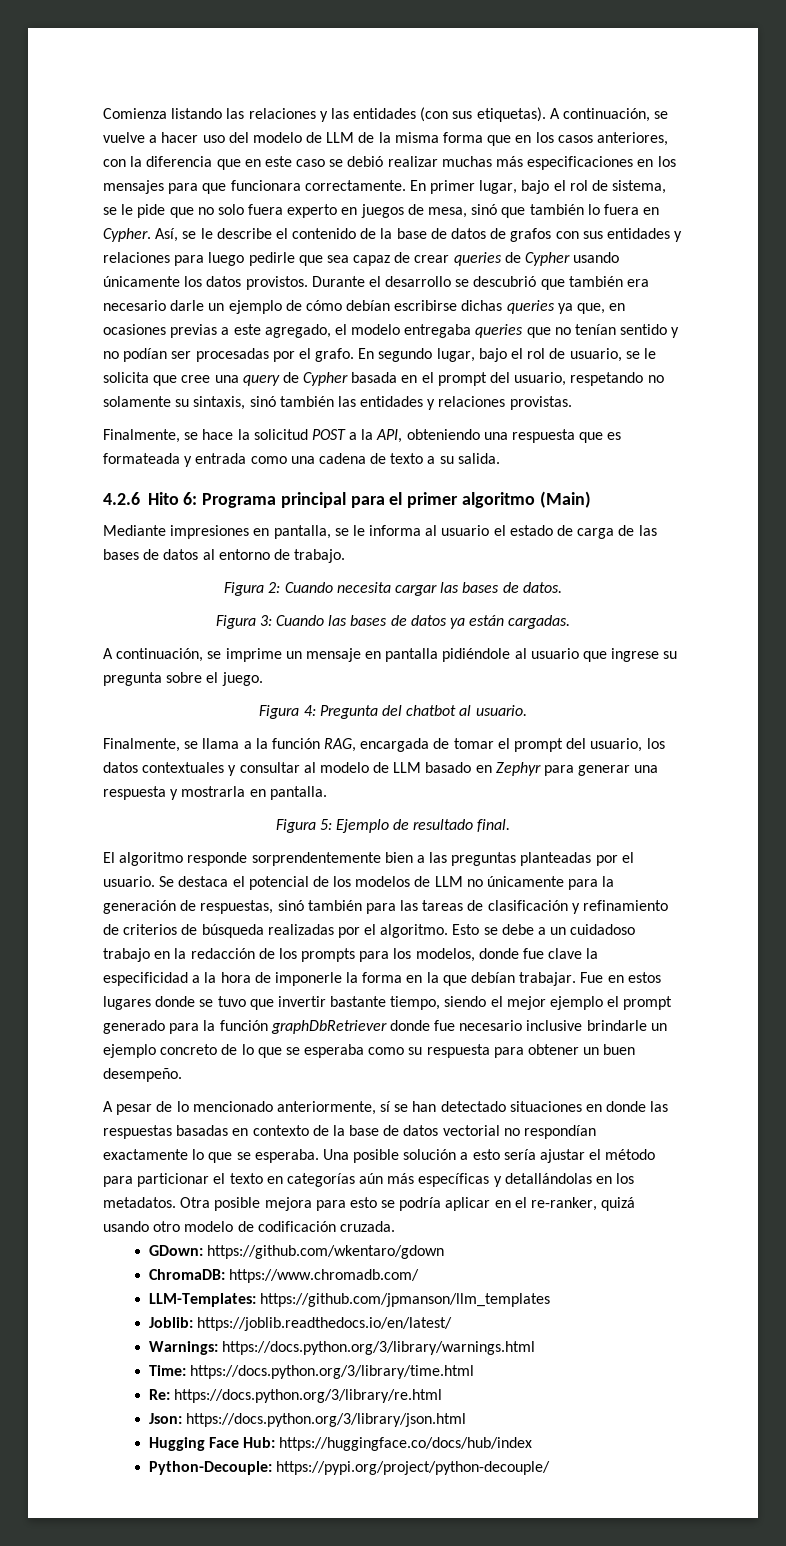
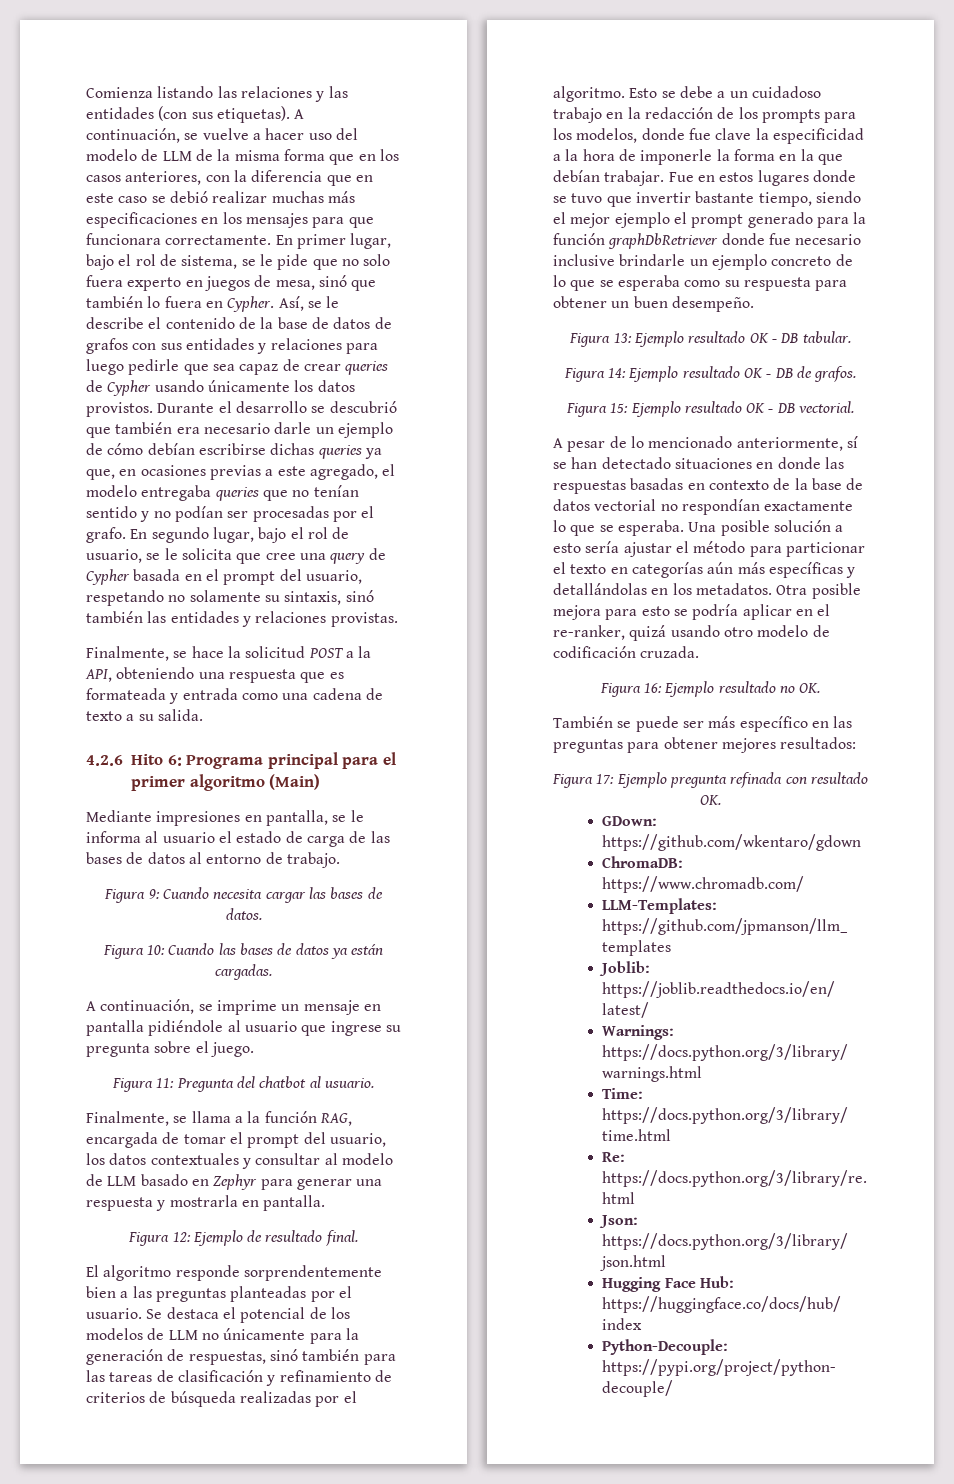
- Figura 2: Cuando necesita cargar las bases de datos.
+ Figura 9: Cuando necesita cargar las bases de datos.
- Figura 3: Cuando las bases de datos ya están cargadas.
+ Figura 10: Cuando las bases de datos ya están cargadas.
- Figura 4: Pregunta del chatbot al usuario.
+ Figura 11: Pregunta del chatbot al usuario.
- Figura 5: Ejemplo de resultado final.
+ Figura 12: Ejemplo de resultado final.
+ Figura 13: Ejemplo resultado OK - DB tabular.
+ Figura 14: Ejemplo resultado OK - DB de grafos.
+ Figura 15: Ejemplo resultado OK - DB vectorial.
+ Figura 16: Ejemplo resultado no OK.
+ También se puede ser más específico en las preguntas para obtener mejores resultados:
+ Figura 17: Ejemplo pregunta refinada con resultado OK.

